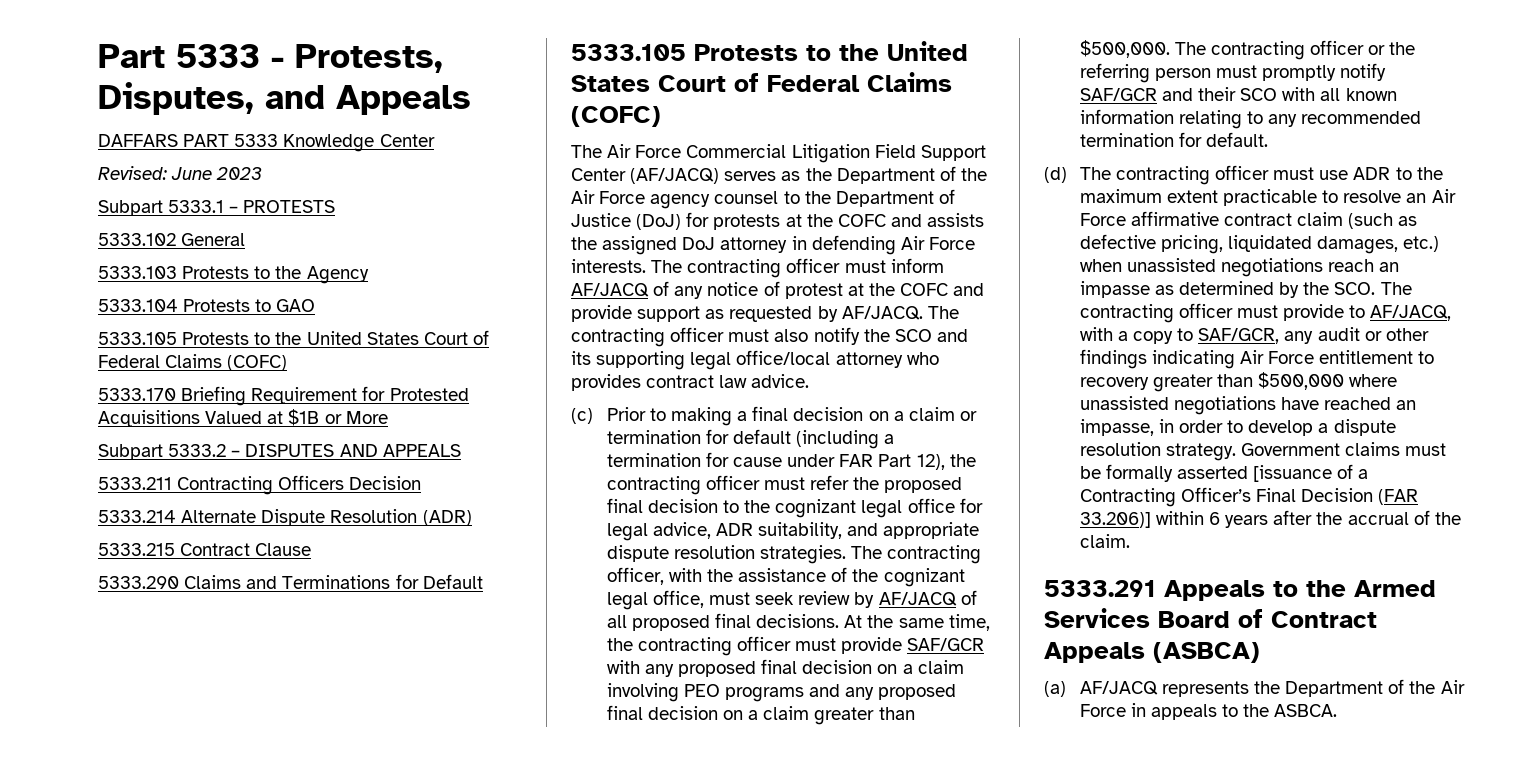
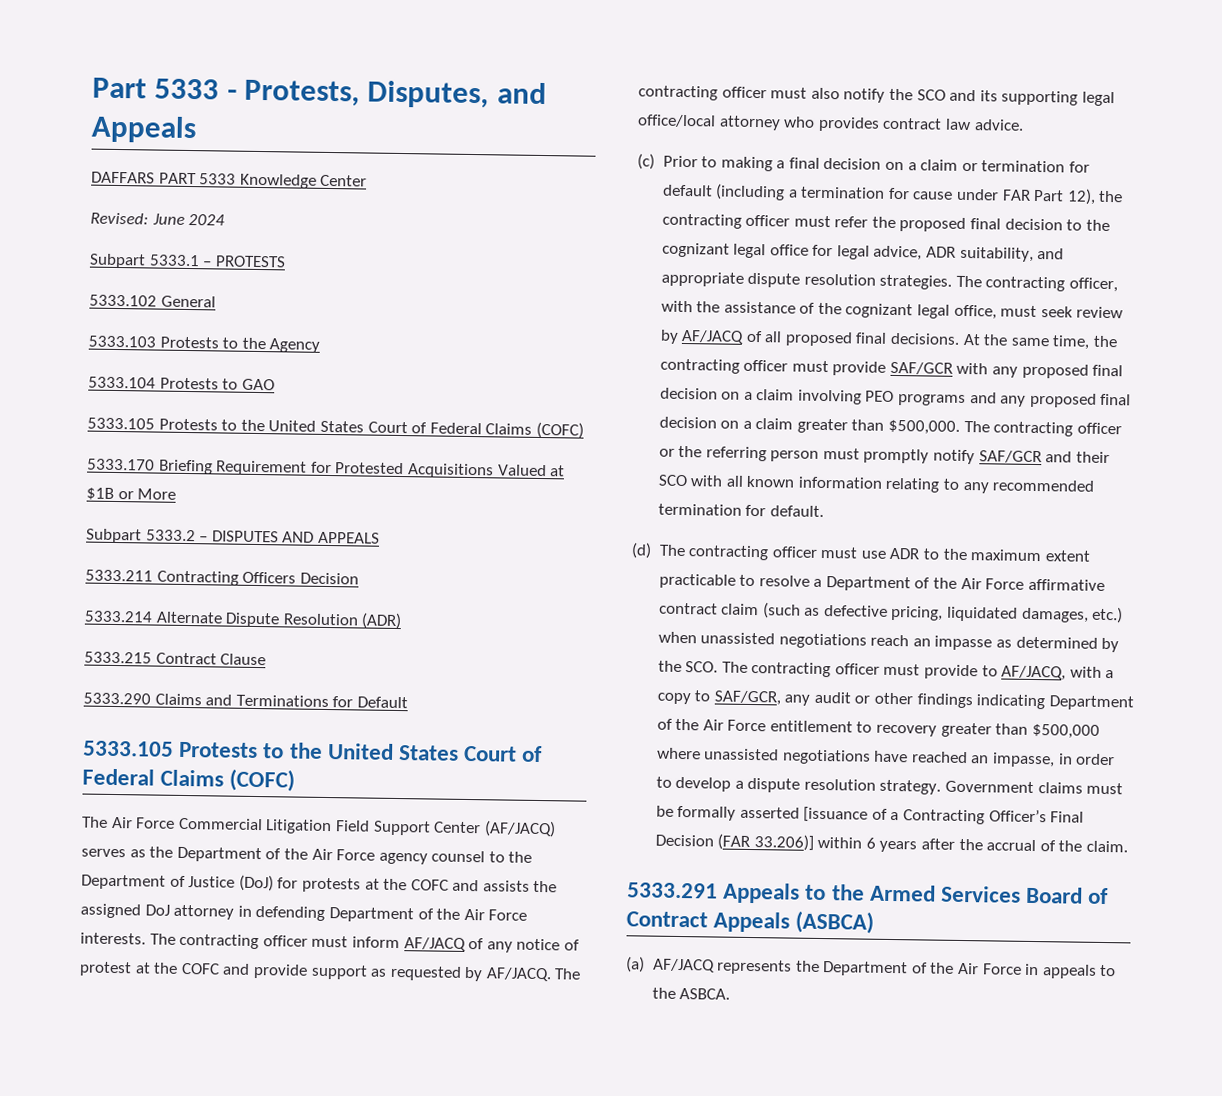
- Revised: June 2023
+ Revised: June 2024
- The Air Force Commercial Litigation Field Support Center (AF/JACQ) serves as the Department of the Air Force agency counsel to the Department of Justice (DoJ) for protests at the COFC and assists the assigned DoJ attorney in defending Air Force interests.
+ The Air Force Commercial Litigation Field Support Center (AF/JACQ) serves as the Department of the Air Force agency counsel to the Department of Justice (DoJ) for protests at the COFC and assists the assigned DoJ attorney in defending Department of the Air Force interests.
- (d) The contracting officer must use ADR to the maximum extent practicable to resolve an Air Force affirmative contract claim (such as defective pricing, liquidated damages, etc.) when unassisted negotiations reach an impasse as determined by the SCO. The contracting officer must provide to AF/JACQ, with a copy to SAF/GCR, any audit or other findings indicating Air Force entitlement to recovery greater than $500,000 where unassisted negotiations have reached an impasse, in order to develop a dispute resolution strategy.
+ (d) The contracting officer must use ADR to the maximum extent practicable to resolve a Department of the Air Force affirmative contract claim (such as defective pricing, liquidated damages, etc.) when unassisted negotiations reach an impasse as determined by the SCO. The contracting officer must provide to AF/JACQ, with a copy to SAF/GCR, any audit or other findings indicating Department of the Air Force entitlement to recovery greater than $500,000 where unassisted negotiations have reached an impasse, in order to develop a dispute resolution strategy.

